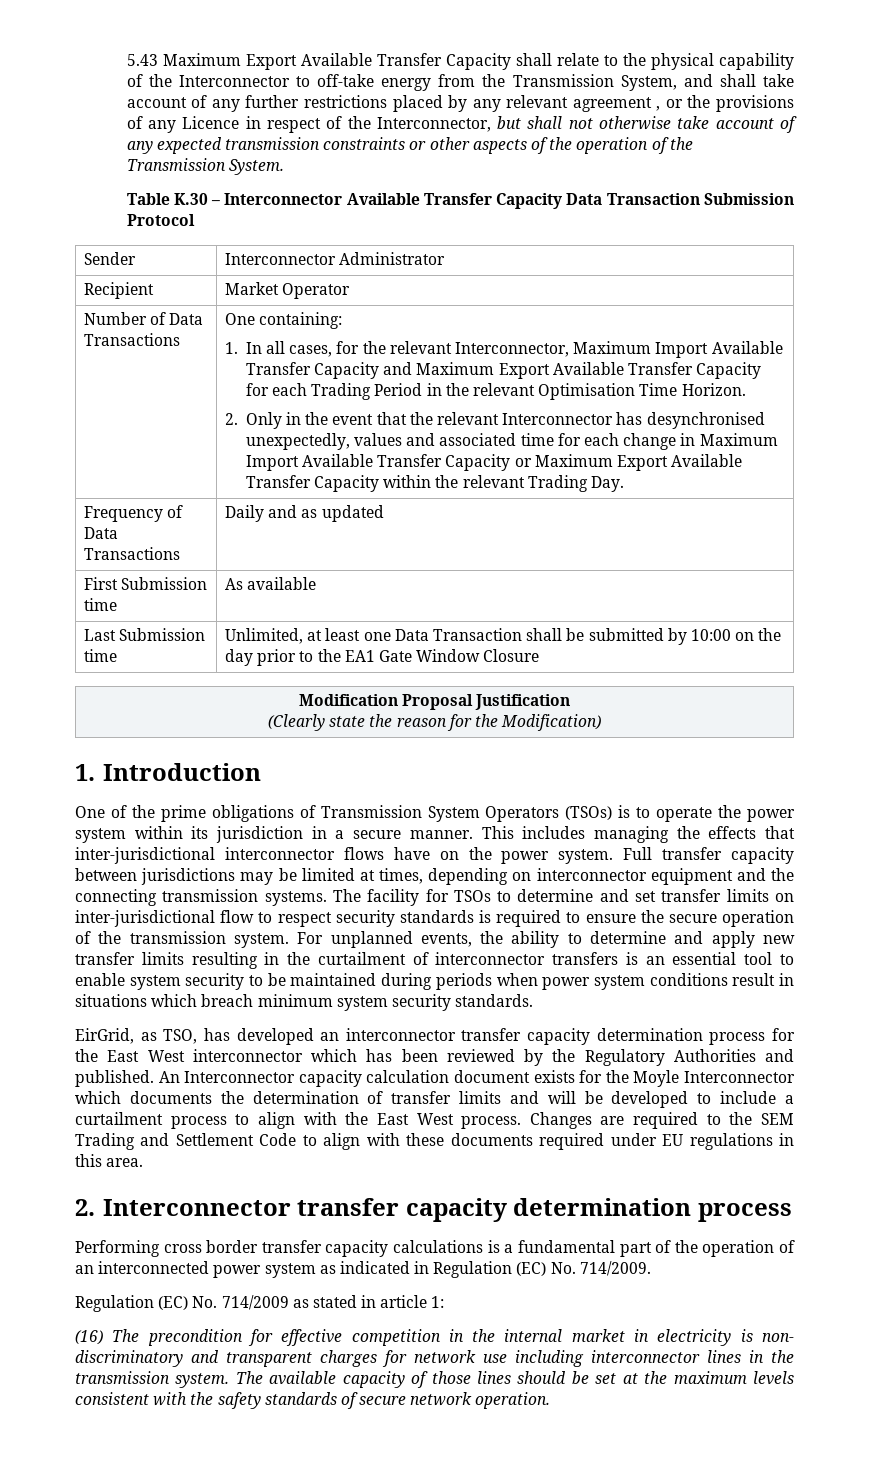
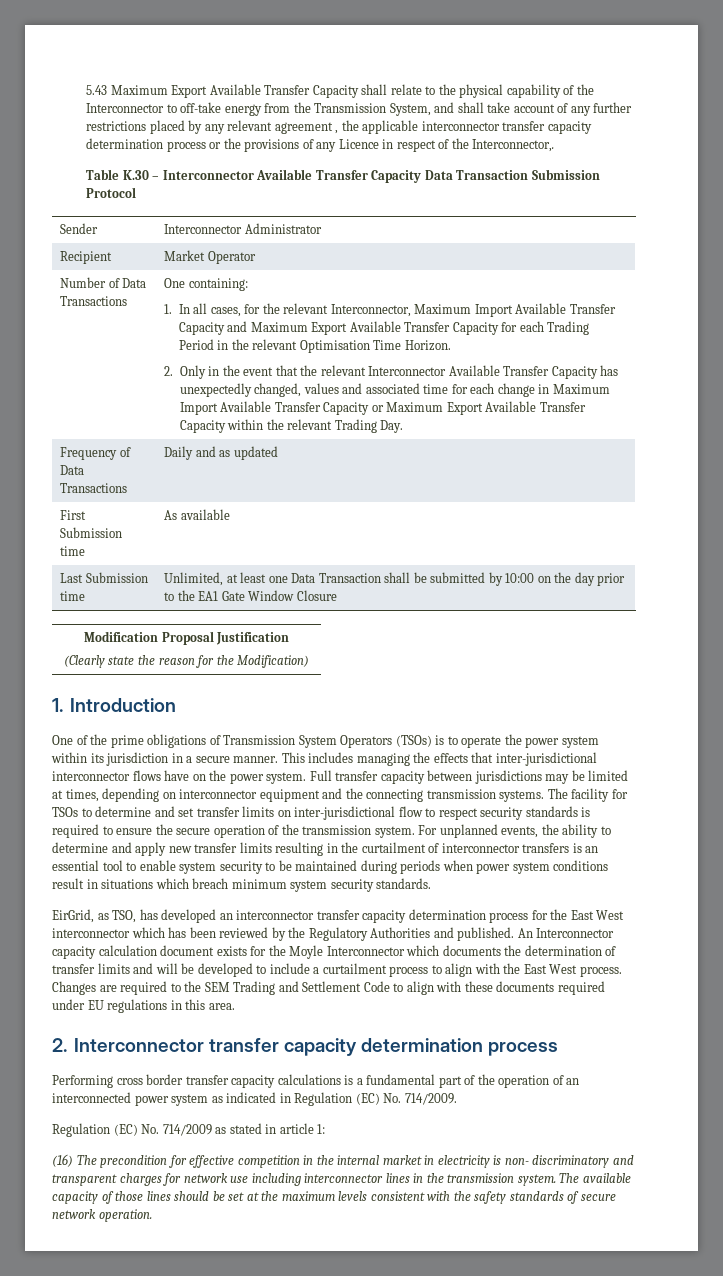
- 5.43 Maximum Export Available Transfer Capacity shall relate to the physical capability of the Interconnector to off-take energy from the Transmission System, and shall take account of any further restrictions placed by any relevant agreement , or the provisions of any Licence in respect of the Interconnector, but shall not otherwise take account of any expected transmission constraints or other aspects of the operation of the Transmission System.
+ 5.43 Maximum Export Available Transfer Capacity shall relate to the physical capability of the Interconnector to off-take energy from the Transmission System, and shall take account of any further restrictions placed by any relevant agreement , the applicable interconnector transfer capacity determination process or the provisions of any Licence in respect of the Interconnector,.
- 2. Only in the event that the relevant Interconnector has desynchronised unexpectedly, values and associated time for each change in Maximum Import Available Transfer Capacity or Maximum Export Available Transfer Capacity within the relevant Trading Day.
+ 2. Only in the event that the relevant Interconnector Available Transfer Capacity has unexpectedly changed, values and associated time for each change in Maximum Import Available Transfer Capacity or Maximum Export Available Transfer Capacity within the relevant Trading Day.

